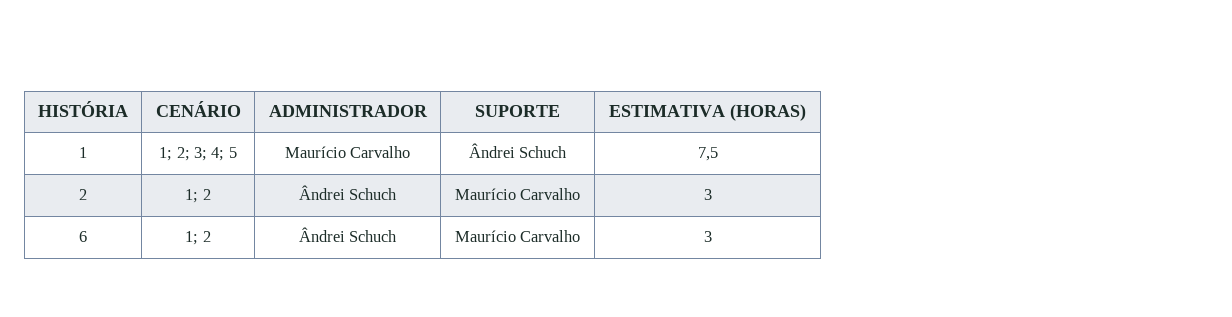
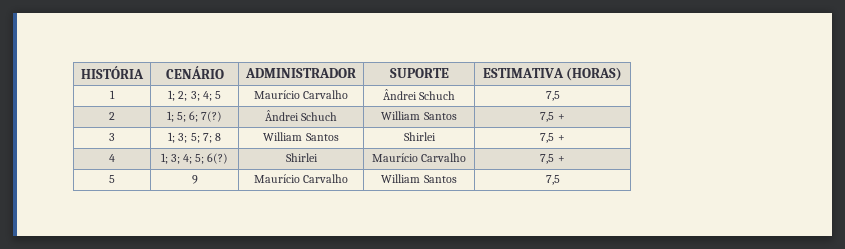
- 2 | 1; 2 | Ândrei Schuch | Maurício Carvalho | 3
- 6 | 1; 2 | Ândrei Schuch | Maurício Carvalho | 3
+ 2 | 1; 5; 6; 7(?) | Ândrei Schuch | William Santos | 7,5 +
+ 3 | 1; 3; 5; 7; 8 | William Santos | Shirlei | 7,5 +
+ 4 | 1; 3; 4; 5; 6(?) | Shirlei | Maurício Carvalho | 7,5 +
+ 5 | 9 | Maurício Carvalho | William Santos | 7,5

